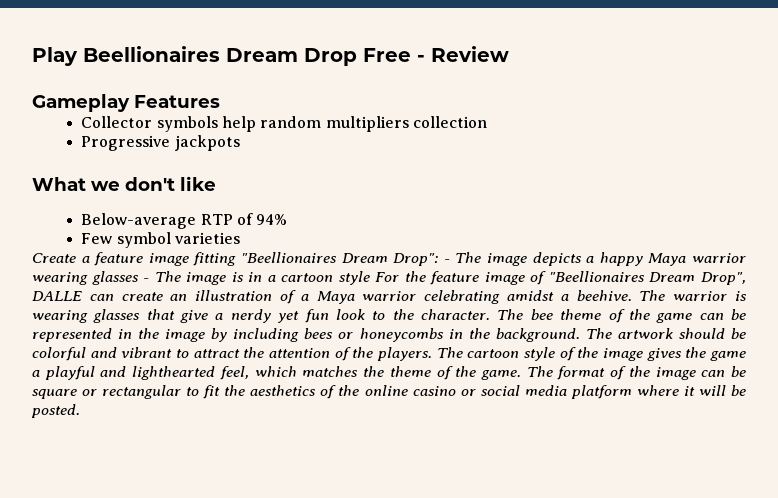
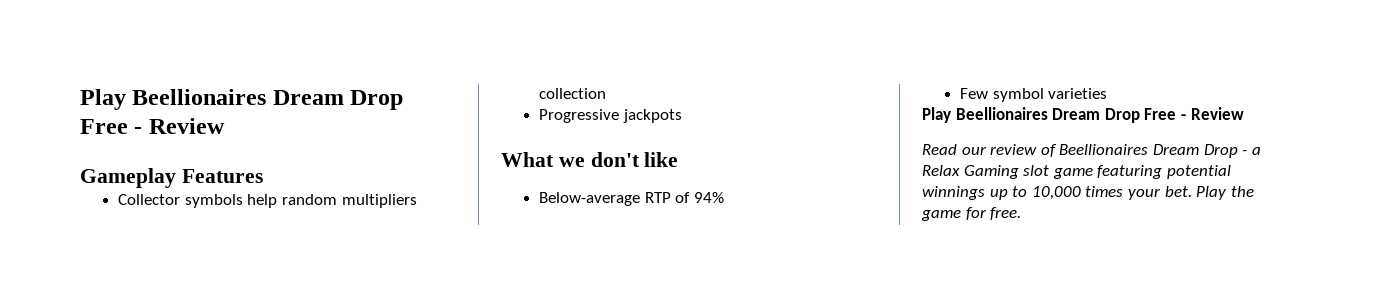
  Few symbol varieties
- Create a feature image fitting "Beellionaires Dream Drop": - The image depicts a happy Maya warrior wearing glasses - The image is in a cartoon style For the feature image of "Beellionaires Dream Drop", DALLE can create an illustration of a Maya warrior celebrating amidst a beehive. The warrior is wearing glasses that give a nerdy yet fun look to the character. The bee theme of the game can be represented in the image by including bees or honeycombs in the background. The artwork should be colorful and vibrant to attract the attention of the players. The cartoon style of the image gives the game a playful and lighthearted feel, which matches the theme of the game. The format of the image can be square or rectangular to fit the aesthetics of the online casino or social media platform where it will be posted.
+ Play Beellionaires Dream Drop Free - Review
+ Read our review of Beellionaires Dream Drop - a Relax Gaming slot game featuring potential winnings up to 10,000 times your bet. Play the game for free.

